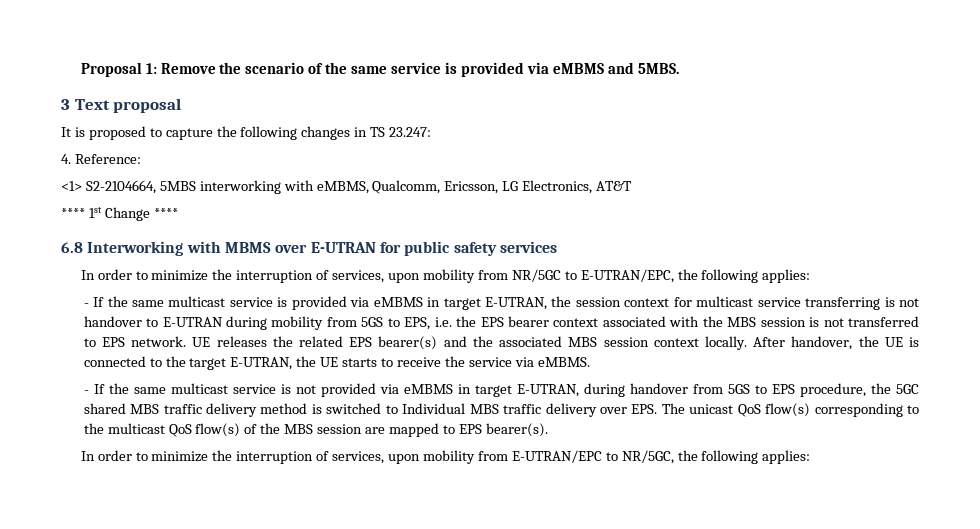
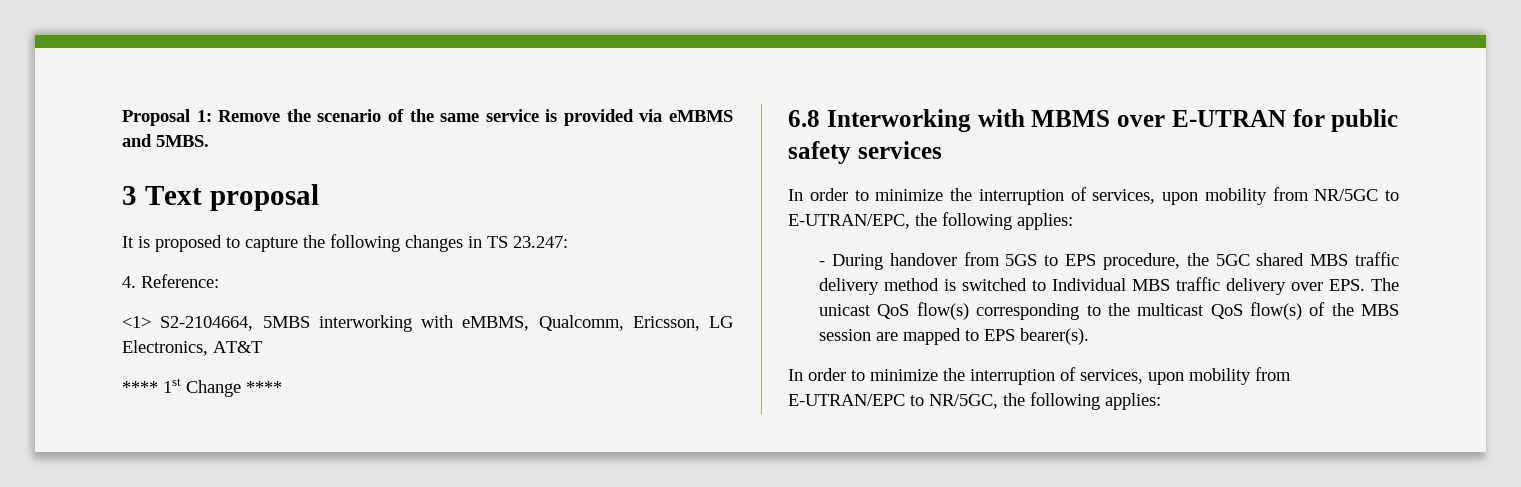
- - If the same multicast service is provided via eMBMS in target E-UTRAN, the session context for multicast service transferring is not handover to E-UTRAN during mobility from 5GS to EPS, i.e. the EPS bearer context associated with the MBS session is not transferred to EPS network. UE releases the related EPS bearer(s) and the associated MBS session context locally. After handover, the UE is connected to the target E-UTRAN, the UE starts to receive the service via eMBMS.
- - If the same multicast service is not provided via eMBMS in target E-UTRAN, during handover from 5GS to EPS procedure, the 5GC shared MBS traffic delivery method is switched to Individual MBS traffic delivery over EPS. The unicast QoS flow(s) corresponding to the multicast QoS flow(s) of the MBS session are mapped to EPS bearer(s).
+ - During handover from 5GS to EPS procedure, the 5GC shared MBS traffic delivery method is switched to Individual MBS traffic delivery over EPS. The unicast QoS flow(s) corresponding to the multicast QoS flow(s) of the MBS session are mapped to EPS bearer(s).

